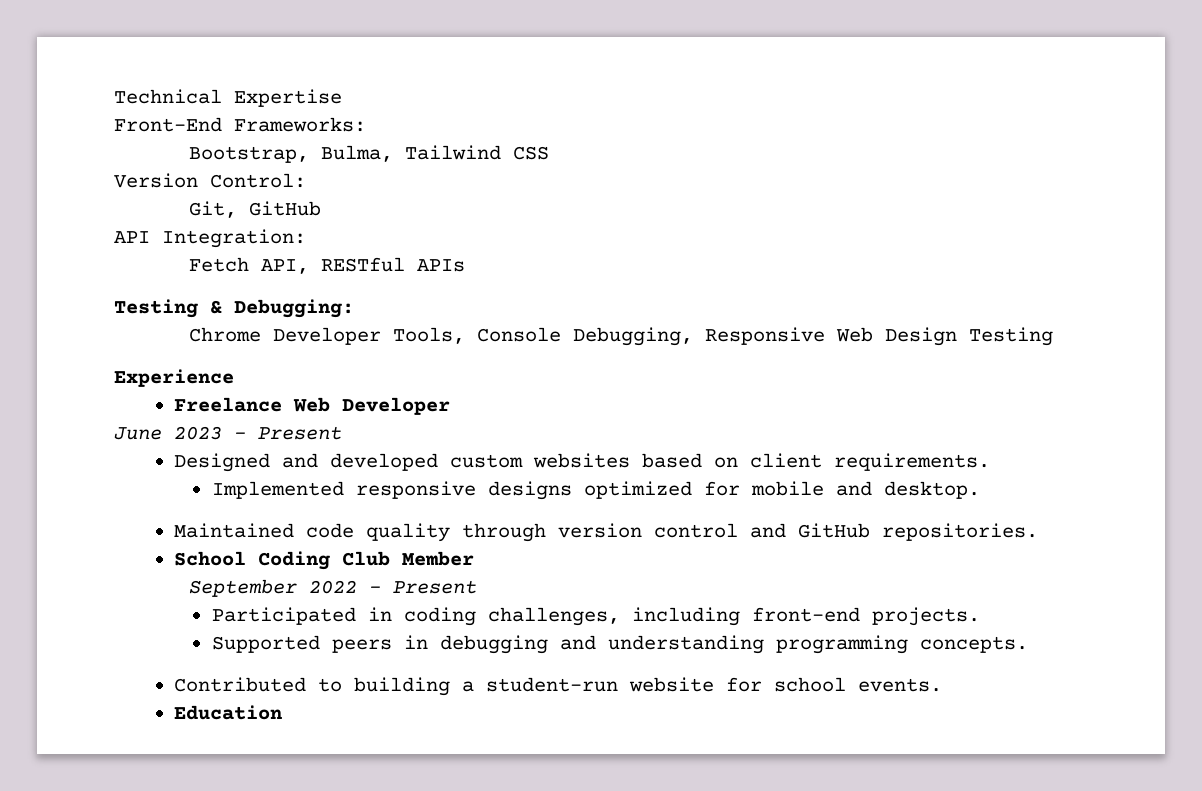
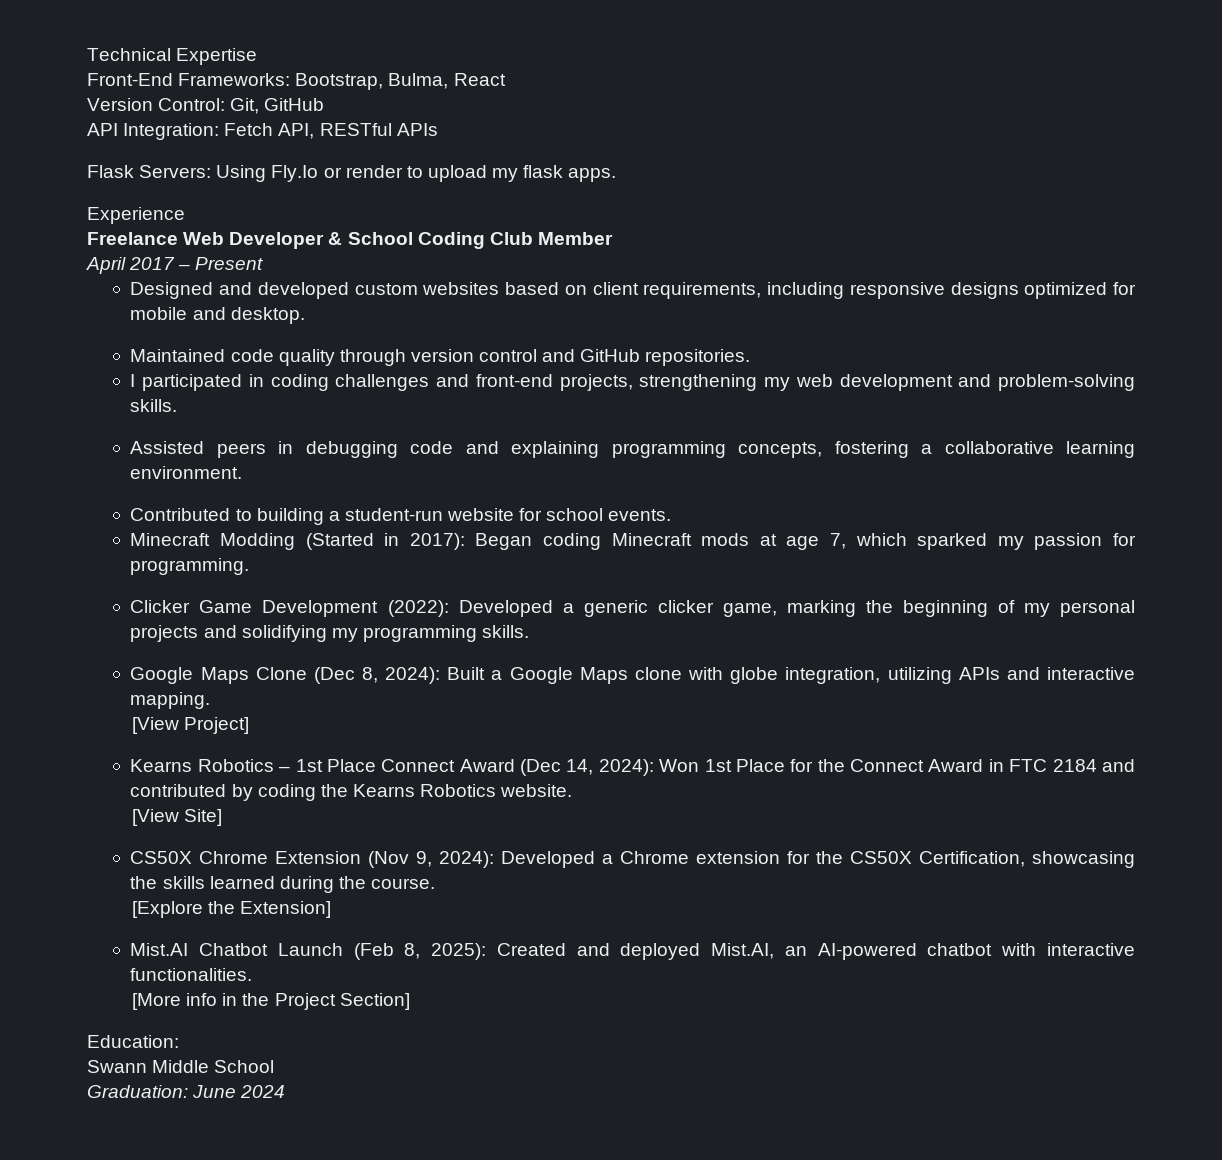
- Front-End Frameworks:
- Bootstrap, Bulma, Tailwind CSS
+ Front-End Frameworks: Bootstrap, Bulma, React
- Version Control:
- Git, GitHub
+ Version Control: Git, GitHub
- API Integration:
- Fetch API, RESTful APIs
+ API Integration: Fetch API, RESTful APIs
- Testing & Debugging:
- Chrome Developer Tools, Console Debugging, Responsive Web Design Testing
+ Flask Servers: Using Fly.Io or render to upload my flask apps.
  Experience
- Freelance Web Developer
- June 2023 – Present
+ Freelance Web Developer & School Coding Club Member
+ April 2017 – Present
- Designed and developed custom websites based on client requirements.
- Implemented responsive designs optimized for mobile and desktop.
+ Designed and developed custom websites based on client requirements, including responsive designs optimized for mobile and desktop.
- School Coding Club Member
- September 2022 – Present
- Participated in coding challenges, including front-end projects.
- Supported peers in debugging and understanding programming concepts.
+ I participated in coding challenges and front-end projects, strengthening my web development and problem-solving skills.
+ Assisted peers in debugging code and explaining programming concepts, fostering a collaborative learning environment.
- Education
+ Minecraft Modding (Started in 2017): Began coding Minecraft mods at age 7, which sparked my passion for programming.
+ Clicker Game Development (2022): Developed a generic clicker game, marking the beginning of my personal projects and solidifying my programming skills.
+ Google Maps Clone (Dec 8, 2024): Built a Google Maps clone with globe integration, utilizing APIs and interactive mapping.
+ [View Project]
+ Kearns Robotics – 1st Place Connect Award (Dec 14, 2024): Won 1st Place for the Connect Award in FTC 2184 and contributed by coding the Kearns Robotics website.
+ [View Site]
+ CS50X Chrome Extension (Nov 9, 2024): Developed a Chrome extension for the CS50X Certification, showcasing the skills learned during the course.
+ [Explore the Extension]
+ Mist.AI Chatbot Launch (Feb 8, 2025): Created and deployed Mist.AI, an AI-powered chatbot with interactive functionalities.
+ [More info in the Project Section]
+ Education:
+ Swann Middle School
+ Graduation: June 2024

